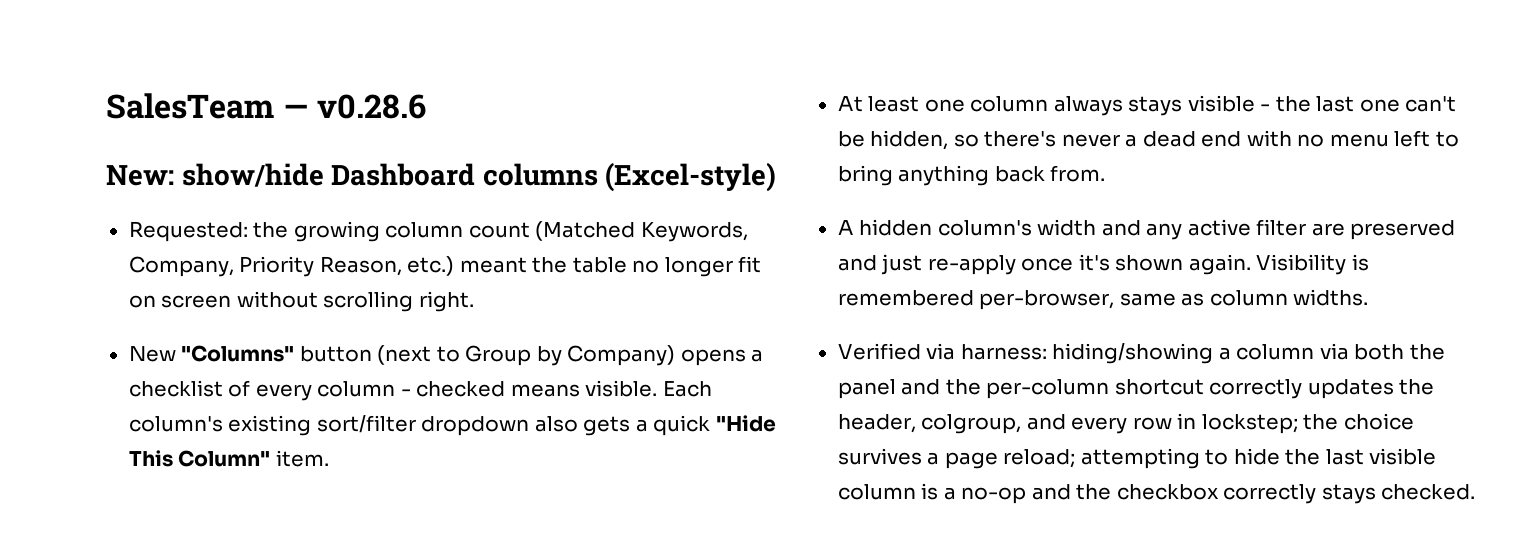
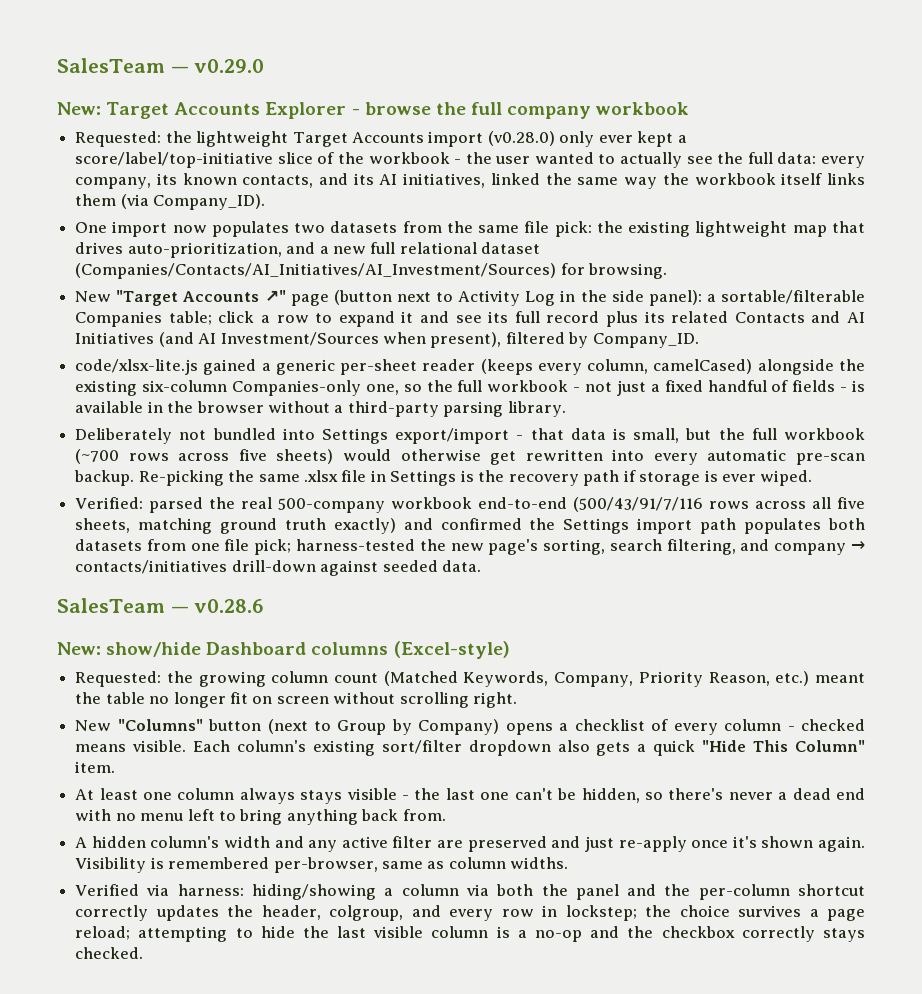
+ SalesTeam — v0.29.0
+ New: Target Accounts Explorer - browse the full company workbook
+ Requested: the lightweight Target Accounts import (v0.28.0) only ever kept a score/label/top-initiative slice of the workbook - the user wanted to actually see the full data: every company, its known contacts, and its AI initiatives, linked the same way the workbook itself links them (via Company_ID).
+ One import now populates two datasets from the same file pick: the existing lightweight map that drives auto-prioritization, and a new full relational dataset (Companies/Contacts/AI_Initiatives/AI_Investment/Sources) for browsing.
+ New "Target Accounts ↗" page (button next to Activity Log in the side panel): a sortable/filterable Companies table; click a row to expand it and see its full record plus its related Contacts and AI Initiatives (and AI Investment/Sources when present), filtered by Company_ID.
+ code/xlsx-lite.js gained a generic per-sheet reader (keeps every column, camelCased) alongside the existing six-column Companies-only one, so the full workbook - not just a fixed handful of fields - is available in the browser without a third-party parsing library.
+ Deliberately not bundled into Settings export/import - that data is small, but the full workbook (~700 rows across five sheets) would otherwise get rewritten into every automatic pre-scan backup. Re-picking the same .xlsx file in Settings is the recovery path if storage is ever wiped.
+ Verified: parsed the real 500-company workbook end-to-end (500/43/91/7/116 rows across all five sheets, matching ground truth exactly) and confirmed the Settings import path populates both datasets from one file pick; harness-tested the new page's sorting, search filtering, and company → contacts/initiatives drill-down against seeded data.

